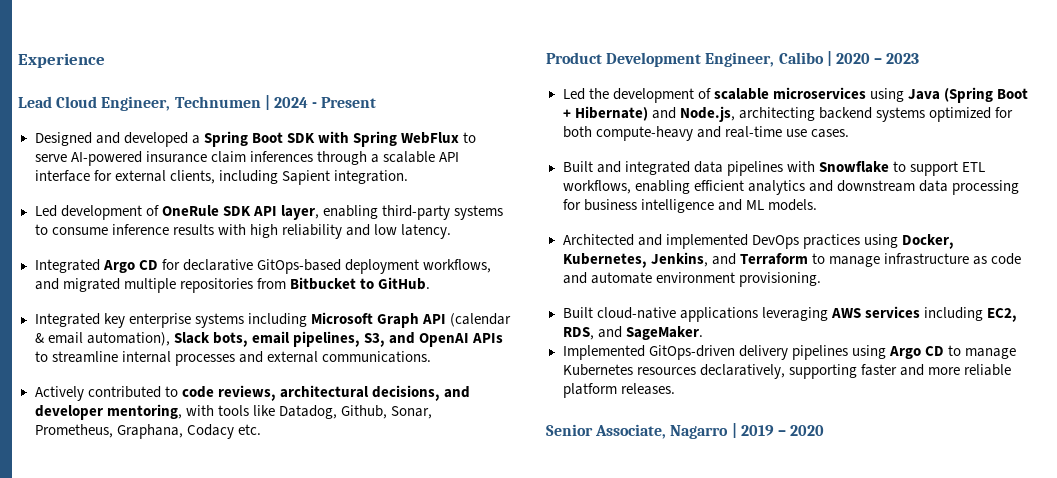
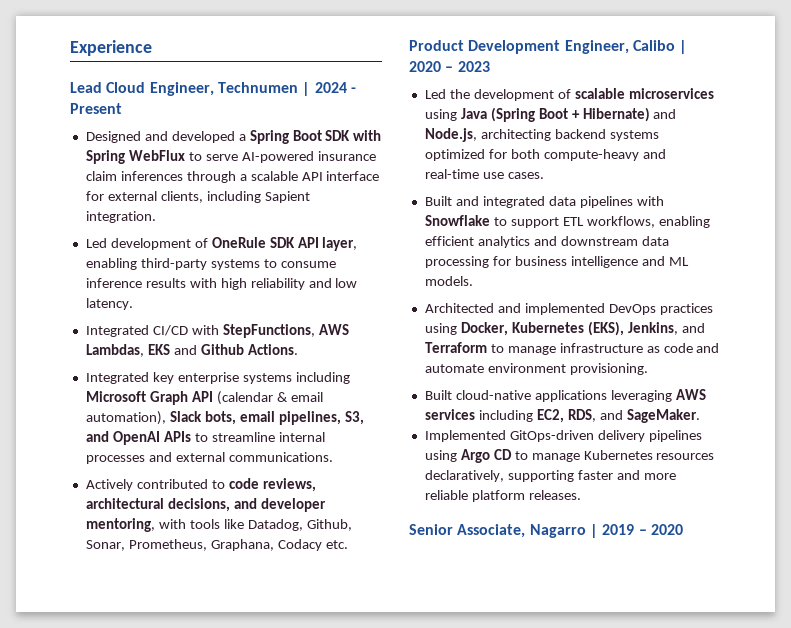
- Integrated Argo CD for declarative GitOps-based deployment workflows, and migrated multiple repositories from Bitbucket to GitHub.
+ Integrated CI/CD with StepFunctions, AWS Lambdas, EKS and Github Actions.
- Architected and implemented DevOps practices using Docker, Kubernetes, Jenkins, and Terraform to manage infrastructure as code and automate environment provisioning.
+ Architected and implemented DevOps practices using Docker, Kubernetes (EKS), Jenkins, and Terraform to manage infrastructure as code and automate environment provisioning.

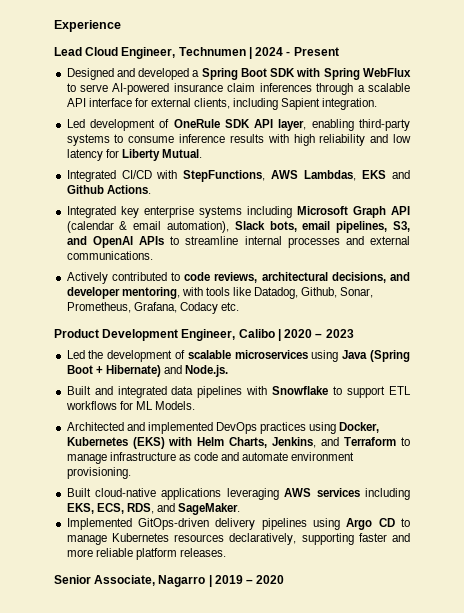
- Led development of OneRule SDK API layer, enabling third-party systems to consume inference results with high reliability and low latency.
+ Led development of OneRule SDK API layer, enabling third-party systems to consume inference results with high reliability and low latency for Liberty Mutual.
- Actively contributed to code reviews, architectural decisions, and developer mentoring, with tools like Datadog, Github, Sonar, Prometheus, Graphana, Codacy etc.
+ Actively contributed to code reviews, architectural decisions, and developer mentoring, with tools like Datadog, Github, Sonar, Prometheus, Grafana, Codacy etc.
- Led the development of scalable microservices using Java (Spring Boot + Hibernate) and Node.js, architecting backend systems optimized for both compute-heavy and real-time use cases.
+ Led the development of scalable microservices using Java (Spring Boot + Hibernate) and Node.js.
- Built and integrated data pipelines with Snowflake to support ETL workflows, enabling efficient analytics and downstream data processing for business intelligence and ML models.
+ Built and integrated data pipelines with Snowflake to support ETL workflows for ML Models.
- Architected and implemented DevOps practices using Docker, Kubernetes (EKS), Jenkins, and Terraform to manage infrastructure as code and automate environment provisioning.
+ Architected and implemented DevOps practices using Docker, Kubernetes (EKS) with Helm Charts, Jenkins, and Terraform to manage infrastructure as code and automate environment provisioning.
- Built cloud-native applications leveraging AWS services including EC2, RDS, and SageMaker.
+ Built cloud-native applications leveraging AWS services including EKS, ECS, RDS, and SageMaker.

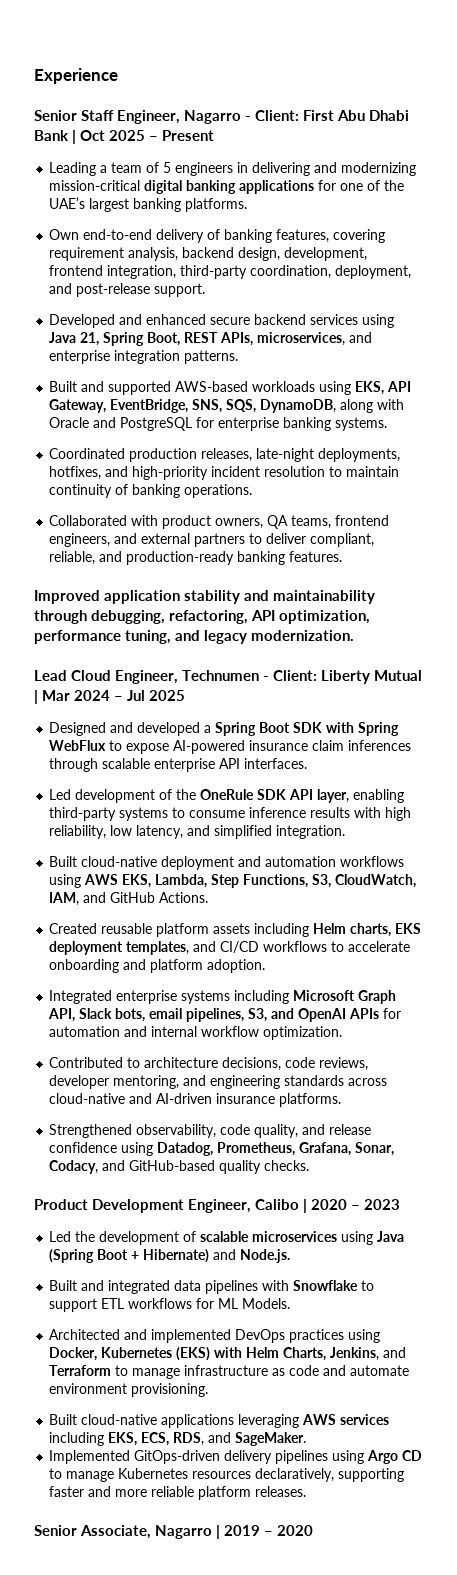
- Lead Cloud Engineer, Technumen | 2024 - Present
+ Senior Staff Engineer, Nagarro - Client: First Abu Dhabi Bank | Oct 2025 – Present
+ Leading a team of 5 engineers in delivering and modernizing mission-critical digital banking applications for one of the UAE’s largest banking platforms.
+ Own end-to-end delivery of banking features, covering requirement analysis, backend design, development, frontend integration, third-party coordination, deployment, and post-release support.
+ Developed and enhanced secure backend services using Java 21, Spring Boot, REST APIs, microservices, and enterprise integration patterns.
+ Built and supported AWS-based workloads using EKS, API Gateway, EventBridge, SNS, SQS, DynamoDB, along with Oracle and PostgreSQL for enterprise banking systems.
+ Coordinated production releases, late-night deployments, hotfixes, and high-priority incident resolution to maintain continuity of banking operations.
+ Collaborated with product owners, QA teams, frontend engineers, and external partners to deliver compliant, reliable, and production-ready banking features.
+ Improved application stability and maintainability through debugging, refactoring, API optimization, performance tuning, and legacy modernization.
+ Lead Cloud Engineer, Technumen - Client: Liberty Mutual | Mar 2024 – Jul 2025
- Designed and developed a Spring Boot SDK with Spring WebFlux to serve AI-powered insurance claim inferences through a scalable API interface for external clients, including Sapient integration.
+ Designed and developed a Spring Boot SDK with Spring WebFlux to expose AI-powered insurance claim inferences through scalable enterprise API interfaces.
- Led development of OneRule SDK API layer, enabling third-party systems to consume inference results with high reliability and low latency for Liberty Mutual.
- Integrated CI/CD with StepFunctions, AWS Lambdas, EKS and Github Actions.
- Integrated key enterprise systems including Microsoft Graph API (calendar & email automation), Slack bots, email pipelines, S3, and OpenAI APIs to streamline internal processes and external communications.
- Actively contributed to code reviews, architectural decisions, and developer mentoring, with tools like Datadog, Github, Sonar, Prometheus, Grafana, Codacy etc.
+ Led development of the OneRule SDK API layer, enabling third-party systems to consume inference results with high reliability, low latency, and simplified integration.
+ Built cloud-native deployment and automation workflows using AWS EKS, Lambda, Step Functions, S3, CloudWatch, IAM, and GitHub Actions.
+ Created reusable platform assets including Helm charts, EKS deployment templates, and CI/CD workflows to accelerate onboarding and platform adoption.
+ Integrated enterprise systems including Microsoft Graph API, Slack bots, email pipelines, S3, and OpenAI APIs for automation and internal workflow optimization.
+ Contributed to architecture decisions, code reviews, developer mentoring, and engineering standards across cloud-native and AI-driven insurance platforms.
+ Strengthened observability, code quality, and release confidence using Datadog, Prometheus, Grafana, Sonar, Codacy, and GitHub-based quality checks.

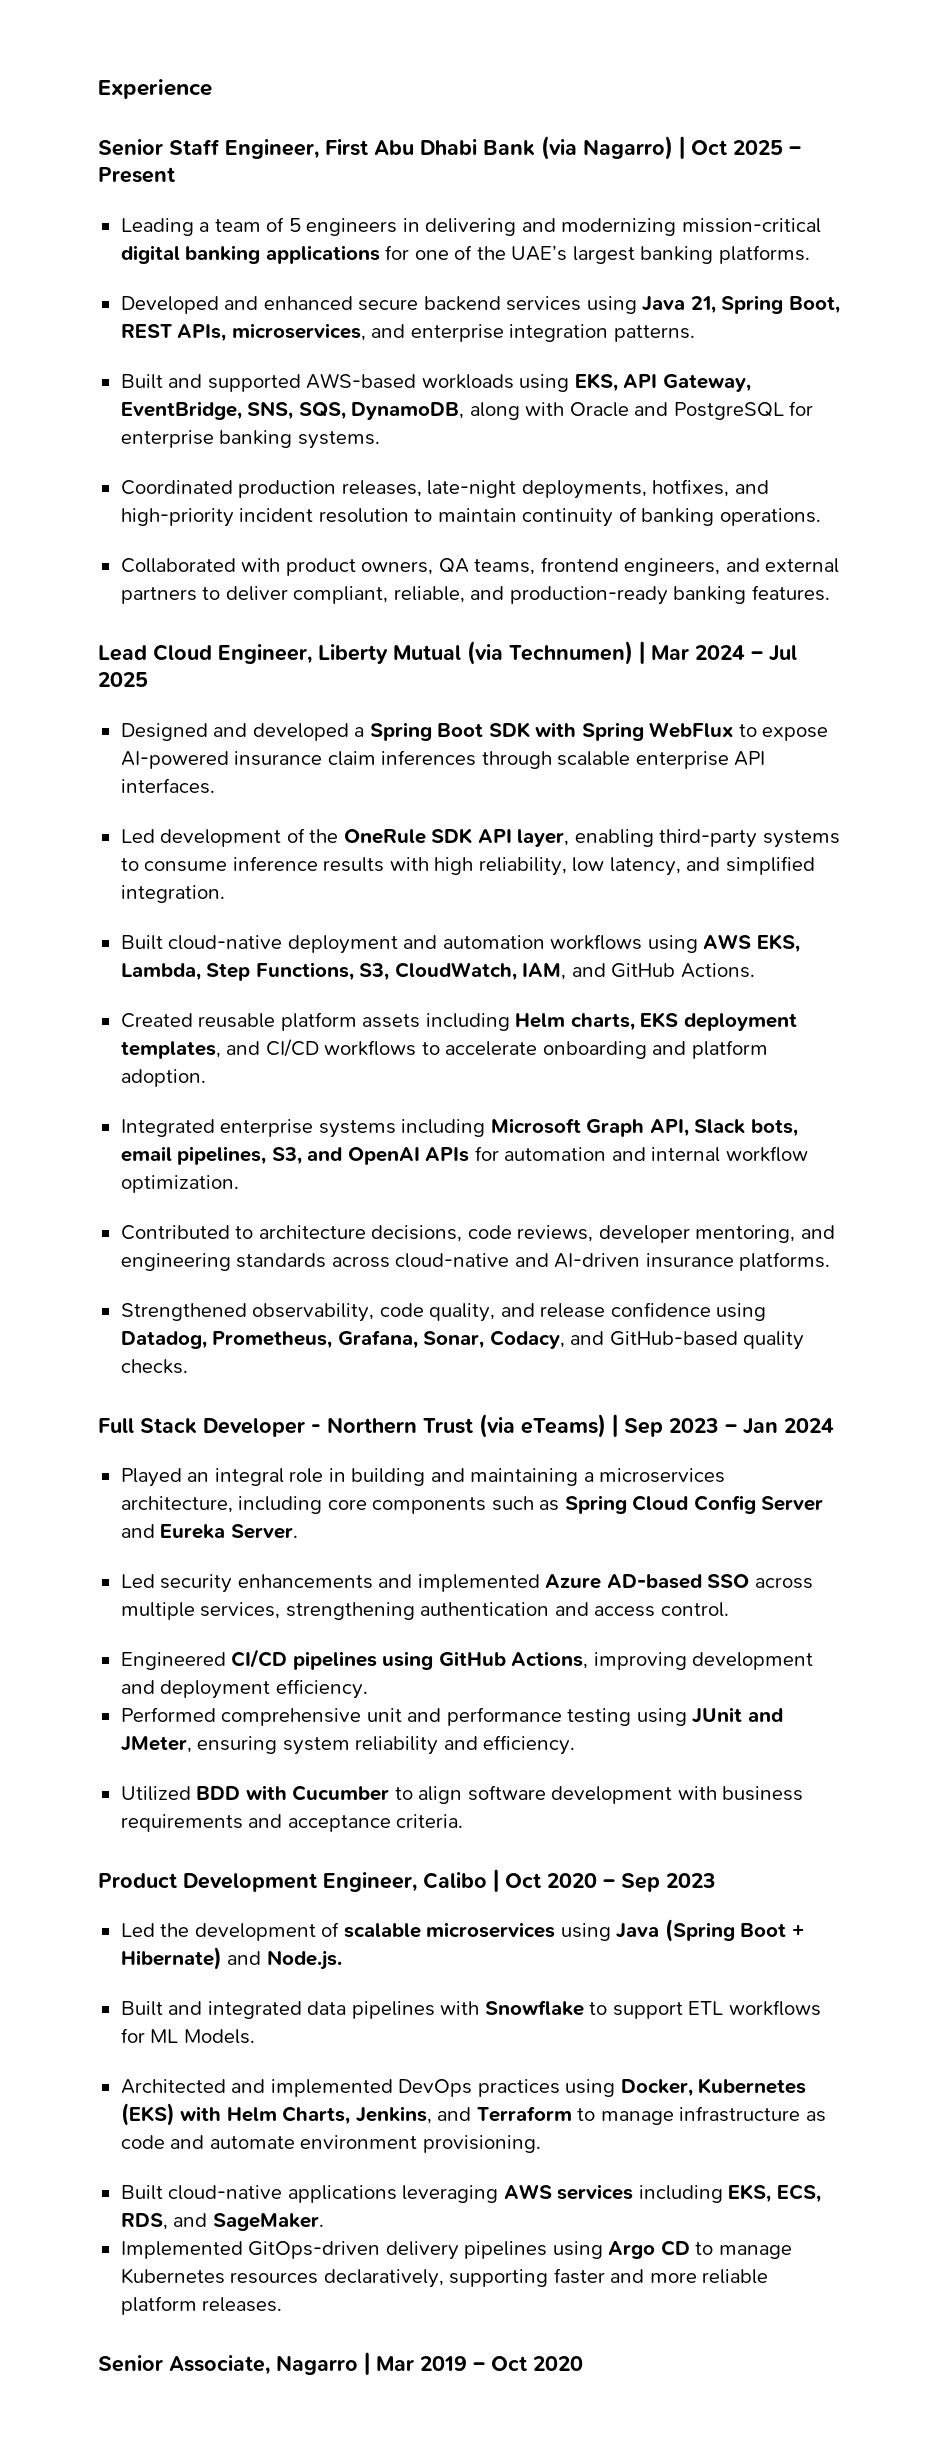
- Senior Staff Engineer, Nagarro - Client: First Abu Dhabi Bank | Oct 2025 – Present
+ Senior Staff Engineer, First Abu Dhabi Bank (via Nagarro) | Oct 2025 – Present
- Own end-to-end delivery of banking features, covering requirement analysis, backend design, development, frontend integration, third-party coordination, deployment, and post-release support.
- Improved application stability and maintainability through debugging, refactoring, API optimization, performance tuning, and legacy modernization.
- Lead Cloud Engineer, Technumen - Client: Liberty Mutual | Mar 2024 – Jul 2025
+ Lead Cloud Engineer, Liberty Mutual (via Technumen) | Mar 2024 – Jul 2025
+ Full Stack Developer - Northern Trust (via eTeams) | Sep 2023 – Jan 2024
+ Played an integral role in building and maintaining a microservices architecture, including core components such as Spring Cloud Config Server and Eureka Server.
+ Led security enhancements and implemented Azure AD-based SSO across multiple services, strengthening authentication and access control.
+ Engineered CI/CD pipelines using GitHub Actions, improving development and deployment efficiency.
+ Performed comprehensive unit and performance testing using JUnit and JMeter, ensuring system reliability and efficiency.
+ Utilized BDD with Cucumber to align software development with business requirements and acceptance criteria.
- Product Development Engineer, Calibo | 2020 – 2023
+ Product Development Engineer, Calibo | Oct 2020 – Sep 2023
- Senior Associate, Nagarro | 2019 – 2020
+ Senior Associate, Nagarro | Mar 2019 – Oct 2020

